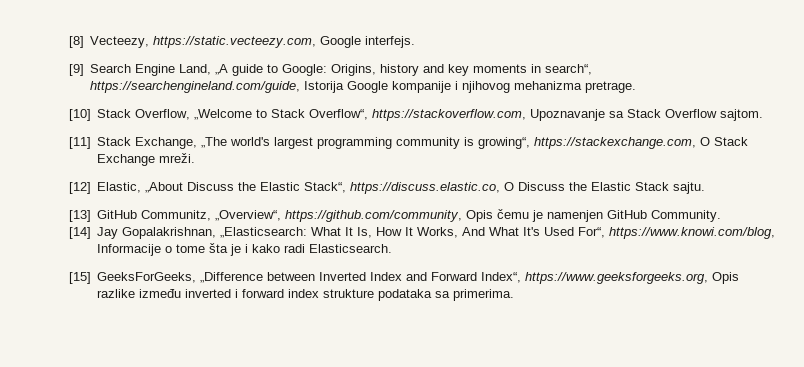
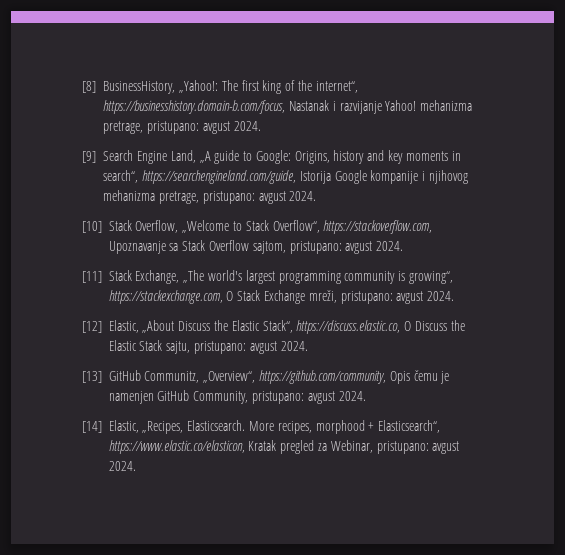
- [8] Vecteezy, https://static.vecteezy.com, Google interfejs.
+ [8] BusinessHistory, „Yahoo!: The first king of the internet“, https://businesshistory.domain-b.com/focus, Nastanak i razvijanje Yahoo! mehanizma pretrage, pristupano: avgust 2024.
- [9] Search Engine Land, „A guide to Google: Origins, history and key moments in search“, https://searchengineland.com/guide, Istorija Google kompanije i njihovog mehanizma pretrage.
+ [9] Search Engine Land, „A guide to Google: Origins, history and key moments in search“, https://searchengineland.com/guide, Istorija Google kompanije i njihovog mehanizma pretrage, pristupano: avgust 2024.
- [10] Stack Overflow, „Welcome to Stack Overflow“, https://stackoverflow.com, Upoznavanje sa Stack Overflow sajtom.
+ [10] Stack Overflow, „Welcome to Stack Overflow“, https://stackoverflow.com, Upoznavanje sa Stack Overflow sajtom, pristupano: avgust 2024.
- [11] Stack Exchange, „The world's largest programming community is growing“, https://stackexchange.com, O Stack Exchange mreži.
+ [11] Stack Exchange, „The world's largest programming community is growing“, https://stackexchange.com, O Stack Exchange mreži, pristupano: avgust 2024.
- [12] Elastic, „About Discuss the Elastic Stack“, https://discuss.elastic.co, O Discuss the Elastic Stack sajtu.
+ [12] Elastic, „About Discuss the Elastic Stack“, https://discuss.elastic.co, O Discuss the Elastic Stack sajtu, pristupano: avgust 2024.
- [13] GitHub Communitz, „Overview“, https://github.com/community, Opis čemu je namenjen GitHub Community.
- [14] Jay Gopalakrishnan, „Elasticsearch: What It Is, How It Works, And What It's Used For“, https://www.knowi.com/blog, Informacije o tome šta je i kako radi Elasticsearch.
- [15] GeeksForGeeks, „Difference between Inverted Index and Forward Index“, https://www.geeksforgeeks.org, Opis razlike između inverted i forward index strukture podataka sa primerima.
+ [13] GitHub Communitz, „Overview“, https://github.com/community, Opis čemu je namenjen GitHub Community, pristupano: avgust 2024.
+ [14] Elastic, „Recipes, Elasticsearch. More recipes, morphood + Elasticsearch“, https://www.elastic.co/elasticon, Kratak pregled za Webinar, pristupano: avgust 2024.

